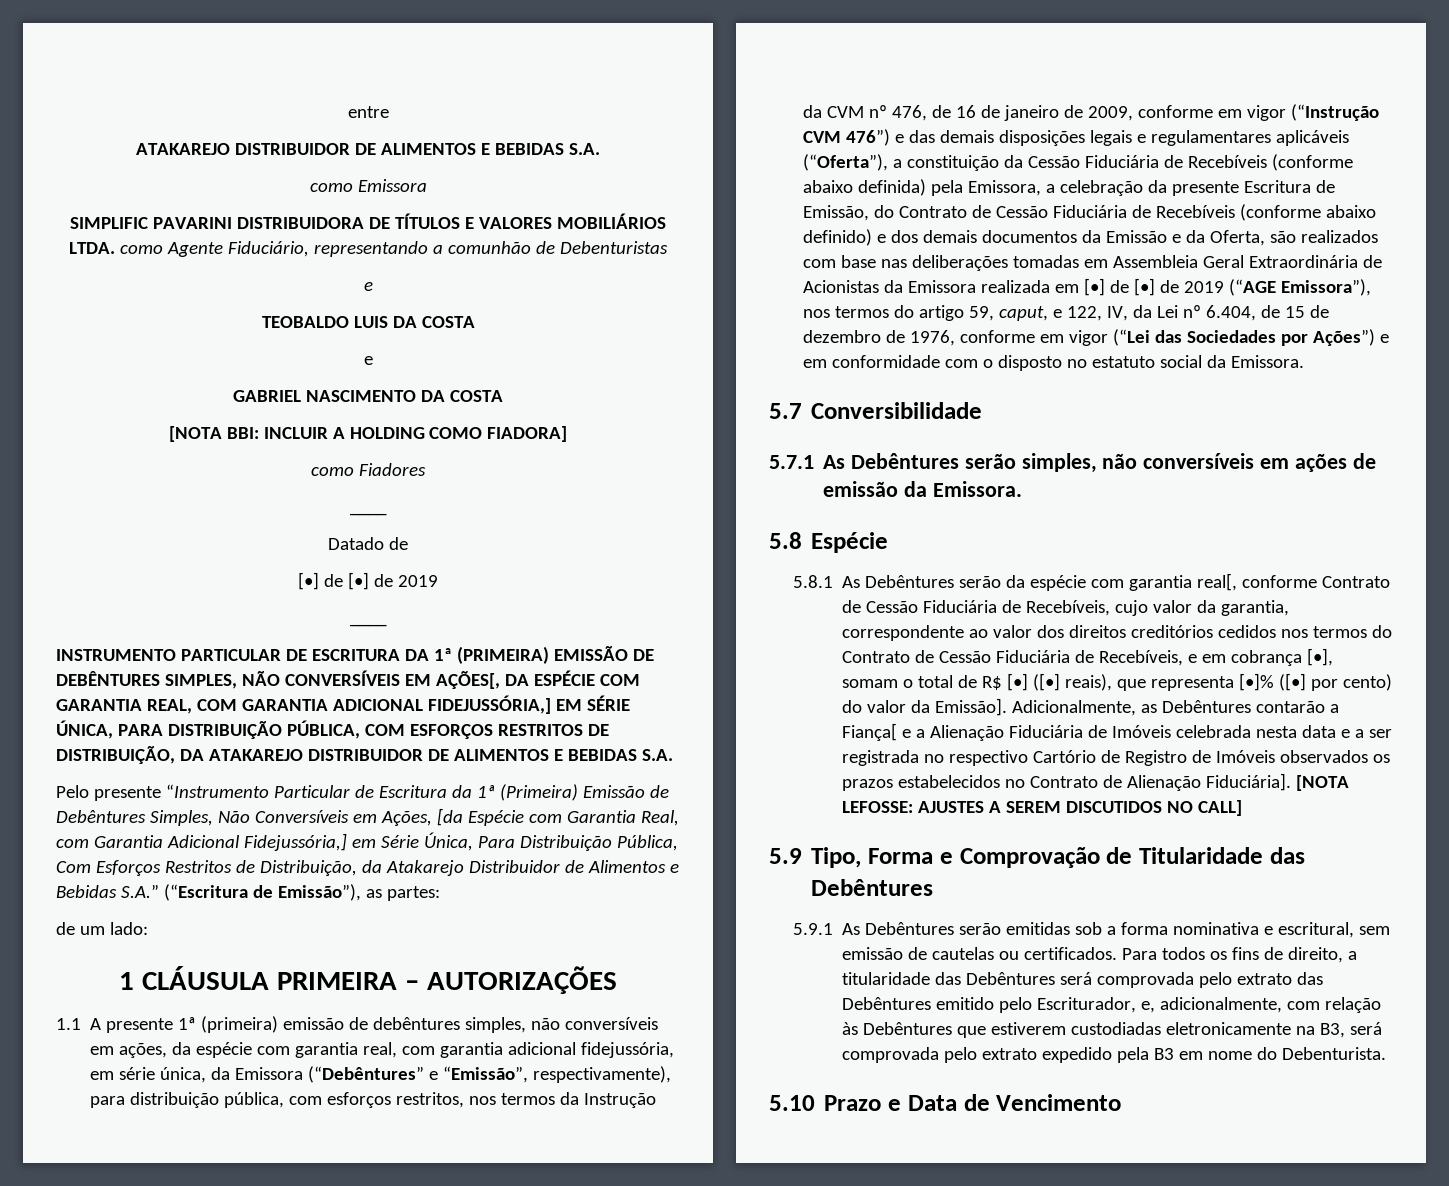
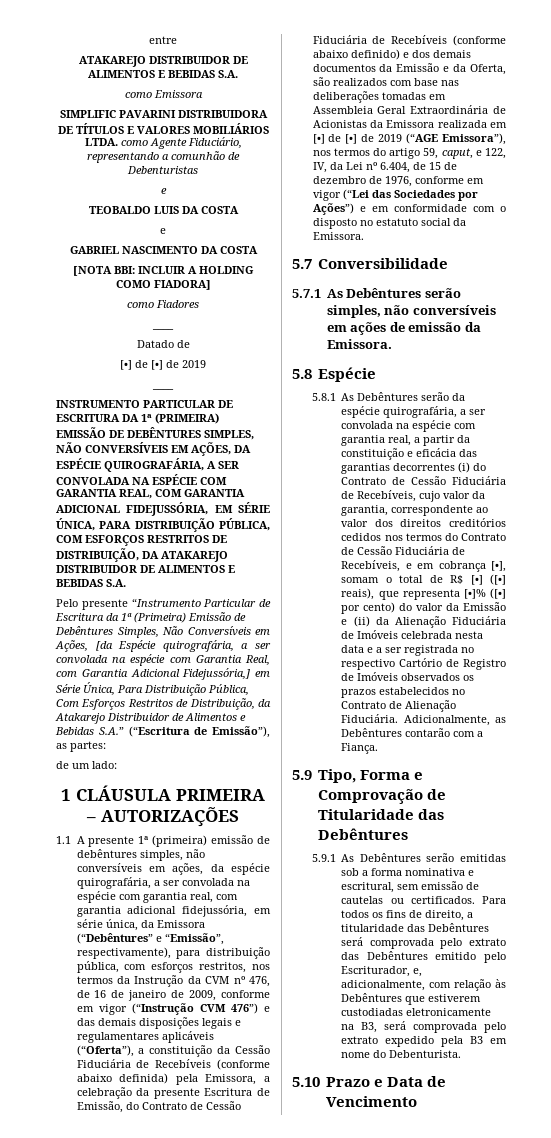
- INSTRUMENTO PARTICULAR DE ESCRITURA DA 1ª (PRIMEIRA) EMISSÃO DE DEBÊNTURES SIMPLES, NÃO CONVERSÍVEIS EM AÇÕES[, DA ESPÉCIE COM GARANTIA REAL, COM GARANTIA ADICIONAL FIDEJUSSÓRIA,] EM SÉRIE ÚNICA, PARA DISTRIBUIÇÃO PÚBLICA, COM ESFORÇOS RESTRITOS DE DISTRIBUIÇÃO, DA ATAKAREJO DISTRIBUIDOR DE ALIMENTOS E BEBIDAS S.A.
+ INSTRUMENTO PARTICULAR DE ESCRITURA DA 1ª (PRIMEIRA) EMISSÃO DE DEBÊNTURES SIMPLES, NÃO CONVERSÍVEIS EM AÇÕES, DA ESPÉCIE QUIROGRAFÁRIA, A SER CONVOLADA NA ESPÉCIE COM GARANTIA REAL, COM GARANTIA ADICIONAL FIDEJUSSÓRIA, EM SÉRIE ÚNICA, PARA DISTRIBUIÇÃO PÚBLICA, COM ESFORÇOS RESTRITOS DE DISTRIBUIÇÃO, DA ATAKAREJO DISTRIBUIDOR DE ALIMENTOS E BEBIDAS S.A.
- Pelo presente “Instrumento Particular de Escritura da 1ª (Primeira) Emissão de Debêntures Simples, Não Conversíveis em Ações, [da Espécie com Garantia Real, com Garantia Adicional Fidejussória,] em Série Única, Para Distribuição Pública, Com Esforços Restritos de Distribuição, da Atakarejo Distribuidor de Alimentos e Bebidas S.A.” (“Escritura de Emissão”), as partes:
+ Pelo presente “Instrumento Particular de Escritura da 1ª (Primeira) Emissão de Debêntures Simples, Não Conversíveis em Ações, [da Espécie quirografária, a ser convolada na espécie com Garantia Real, com Garantia Adicional Fidejussória,] em Série Única, Para Distribuição Pública, Com Esforços Restritos de Distribuição, da Atakarejo Distribuidor de Alimentos e Bebidas S.A.” (“Escritura de Emissão”), as partes:
- 1.1 A presente 1ª (primeira) emissão de debêntures simples, não conversíveis em ações, da espécie com garantia real, com garantia adicional fidejussória, em série única, da Emissora (“Debêntures” e “Emissão”, respectivamente), para distribuição pública, com esforços restritos, nos termos da Instrução da CVM nº 476, de 16 de janeiro de 2009, conforme em vigor (“Instrução CVM 476”) e das demais disposições legais e regulamentares aplicáveis (“Oferta”), a constituição da Cessão Fiduciária de Recebíveis (conforme abaixo definida) pela Emissora, a celebração da presente Escritura de Emissão, do Contrato de Cessão Fiduciária de Recebíveis (conforme abaixo definido) e dos demais documentos da Emissão e da Oferta, são realizados com base nas deliberações tomadas em Assembleia Geral Extraordinária de Acionistas da Emissora realizada em [•] de [•] de 2019 (“AGE Emissora”), nos termos do artigo 59, caput, e 122, IV, da Lei nº 6.404, de 15 de dezembro de 1976, conforme em vigor (“Lei das Sociedades por Ações”) e em conformidade com o disposto no estatuto social da Emissora.
+ 1.1 A presente 1ª (primeira) emissão de debêntures simples, não conversíveis em ações, da espécie quirografária, a ser convolada na espécie com garantia real, com garantia adicional fidejussória, em série única, da Emissora (“Debêntures” e “Emissão”, respectivamente), para distribuição pública, com esforços restritos, nos termos da Instrução da CVM nº 476, de 16 de janeiro de 2009, conforme em vigor (“Instrução CVM 476”) e das demais disposições legais e regulamentares aplicáveis (“Oferta”), a constituição da Cessão Fiduciária de Recebíveis (conforme abaixo definida) pela Emissora, a celebração da presente Escritura de Emissão, do Contrato de Cessão Fiduciária de Recebíveis (conforme abaixo definido) e dos demais documentos da Emissão e da Oferta, são realizados com base nas deliberações tomadas em Assembleia Geral Extraordinária de Acionistas da Emissora realizada em [•] de [•] de 2019 (“AGE Emissora”), nos termos do artigo 59, caput, e 122, IV, da Lei nº 6.404, de 15 de dezembro de 1976, conforme em vigor (“Lei das Sociedades por Ações”) e em conformidade com o disposto no estatuto social da Emissora.
- 5.8.1 As Debêntures serão da espécie com garantia real[, conforme Contrato de Cessão Fiduciária de Recebíveis, cujo valor da garantia, correspondente ao valor dos direitos creditórios cedidos nos termos do Contrato de Cessão Fiduciária de Recebíveis, e em cobrança [•], somam o total de R$ [•] ([•] reais), que representa [•]% ([•] por cento) do valor da Emissão]. Adicionalmente, as Debêntures contarão a Fiança[ e a Alienação Fiduciária de Imóveis celebrada nesta data e a ser registrada no respectivo Cartório de Registro de Imóveis observados os prazos estabelecidos no Contrato de Alienação Fiduciária]. [NOTA LEFOSSE: AJUSTES A SEREM DISCUTIDOS NO CALL]
+ 5.8.1 As Debêntures serão da espécie quirografária, a ser convolada na espécie com garantia real, a partir da constituição e eficácia das garantias decorrentes (i) do Contrato de Cessão Fiduciária de Recebíveis, cujo valor da garantia, correspondente ao valor dos direitos creditórios cedidos nos termos do Contrato de Cessão Fiduciária de Recebíveis, e em cobrança [•], somam o total de R$ [•] ([•] reais), que representa [•]% ([•] por cento) do valor da Emissão e (ii) da Alienação Fiduciária de Imóveis celebrada nesta data e a ser registrada no respectivo Cartório de Registro de Imóveis observados os prazos estabelecidos no Contrato de Alienação Fiduciária. Adicionalmente, as Debêntures contarão com a Fiança.

